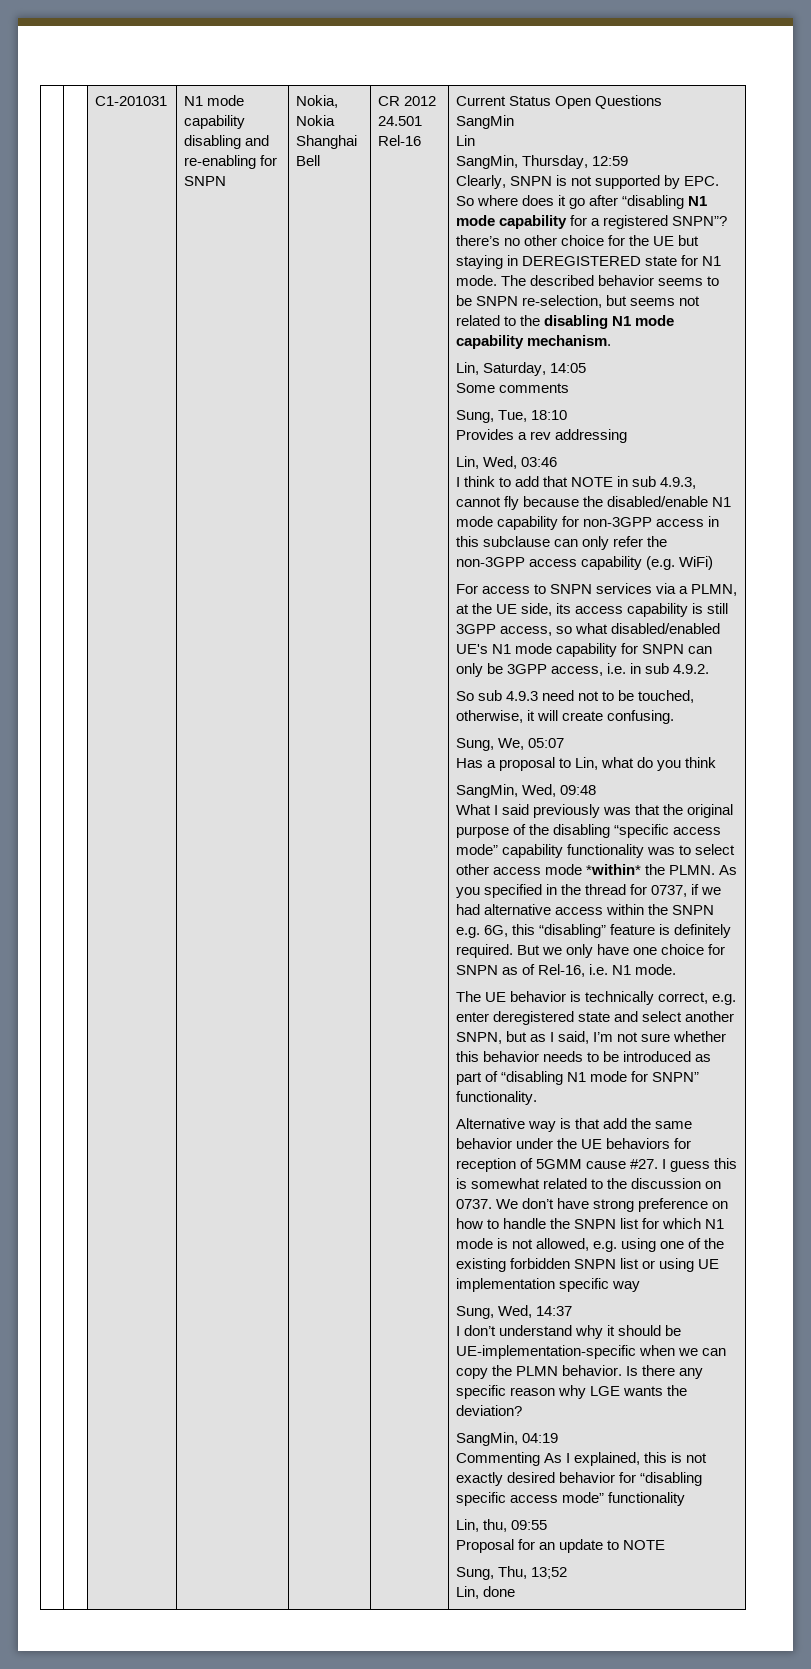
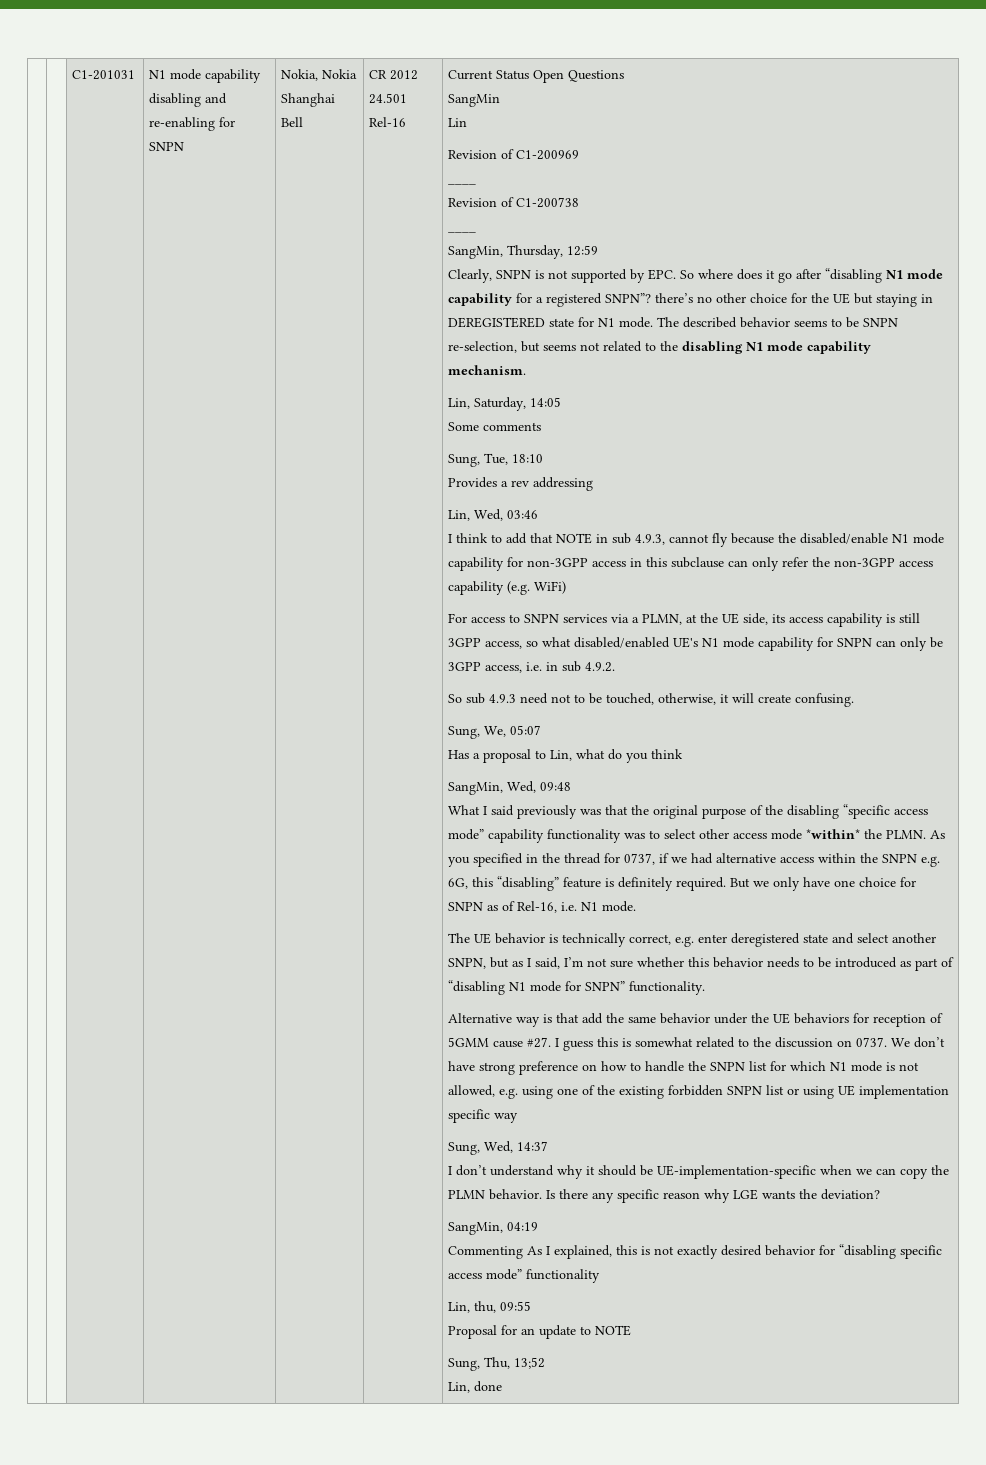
+ Revision of C1-200969
+ ____
+ Revision of C1-200738
+ ____

